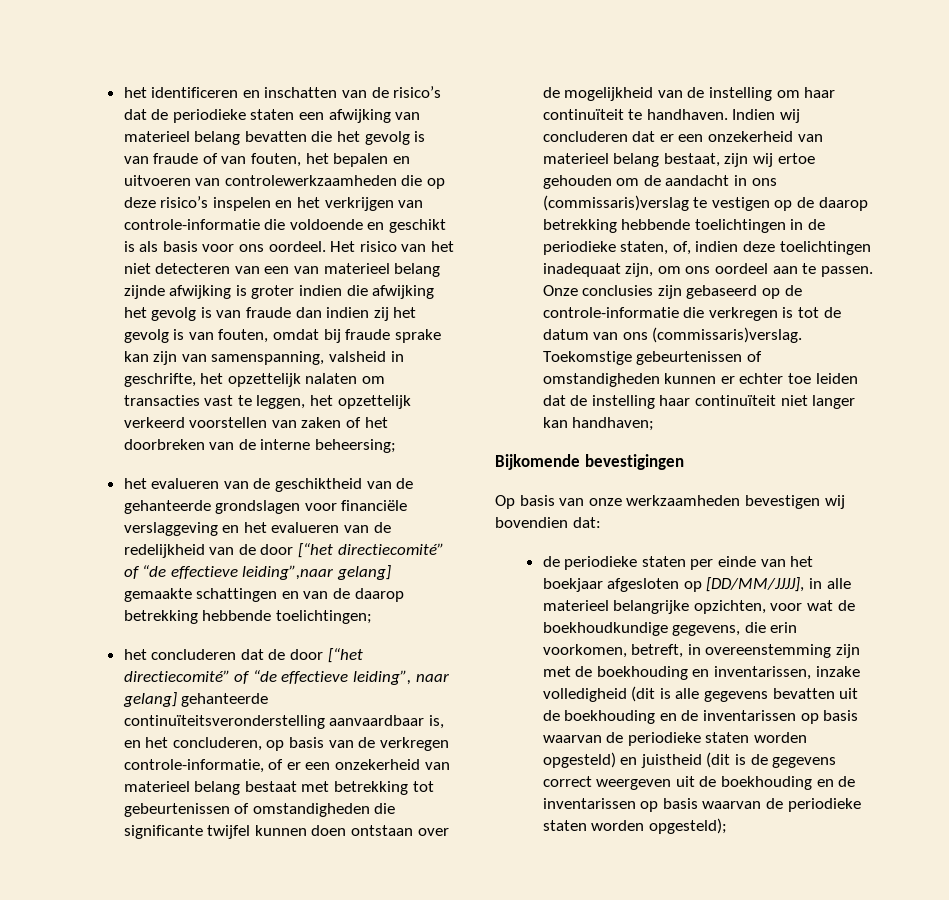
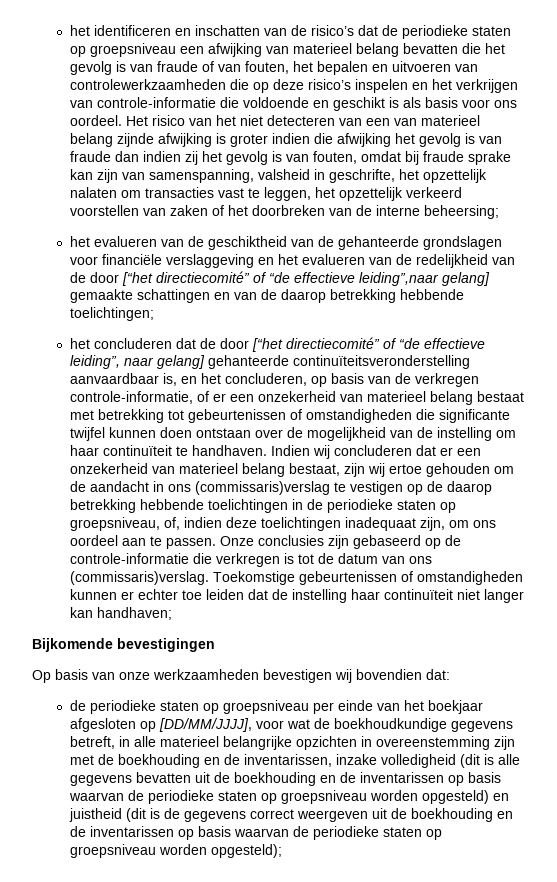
- het identificeren en inschatten van de risico’s dat de periodieke staten een afwijking van materieel belang bevatten die het gevolg is van fraude of van fouten, het bepalen en uitvoeren van controlewerkzaamheden die op deze risico’s inspelen en het verkrijgen van controle-informatie die voldoende en geschikt is als basis voor ons oordeel.
+ het identificeren en inschatten van de risico’s dat de periodieke staten op groepsniveau een afwijking van materieel belang bevatten die het gevolg is van fraude of van fouten, het bepalen en uitvoeren van controlewerkzaamheden die op deze risico’s inspelen en het verkrijgen van controle-informatie die voldoende en geschikt is als basis voor ons oordeel.
- Indien wij concluderen dat er een onzekerheid van materieel belang bestaat, zijn wij ertoe gehouden om de aandacht in ons (commissaris)verslag te vestigen op de daarop betrekking hebbende toelichtingen in de periodieke staten, of, indien deze toelichtingen inadequaat zijn, om ons oordeel aan te passen.
+ Indien wij concluderen dat er een onzekerheid van materieel belang bestaat, zijn wij ertoe gehouden om de aandacht in ons (commissaris)verslag te vestigen op de daarop betrekking hebbende toelichtingen in de periodieke staten op groepsniveau, of, indien deze toelichtingen inadequaat zijn, om ons oordeel aan te passen.
- de periodieke staten per einde van het boekjaar afgesloten op [DD/MM/JJJJ], in alle materieel belangrijke opzichten, voor wat de boekhoudkundige gegevens, die erin voorkomen, betreft, in overeenstemming zijn met de boekhouding en inventarissen, inzake volledigheid (dit is alle gegevens bevatten uit de boekhouding en de inventarissen op basis waarvan de periodieke staten worden opgesteld) en juistheid (dit is de gegevens correct weergeven uit de boekhouding en de inventarissen op basis waarvan de periodieke staten worden opgesteld);
+ de periodieke staten op groepsniveau per einde van het boekjaar afgesloten op [DD/MM/JJJJ], voor wat de boekhoudkundige gegevens betreft, in alle materieel belangrijke opzichten in overeenstemming zijn met de boekhouding en de inventarissen, inzake volledigheid (dit is alle gegevens bevatten uit de boekhouding en de inventarissen op basis waarvan de periodieke staten op groepsniveau worden opgesteld) en juistheid (dit is de gegevens correct weergeven uit de boekhouding en de inventarissen op basis waarvan de periodieke staten op groepsniveau worden opgesteld);

